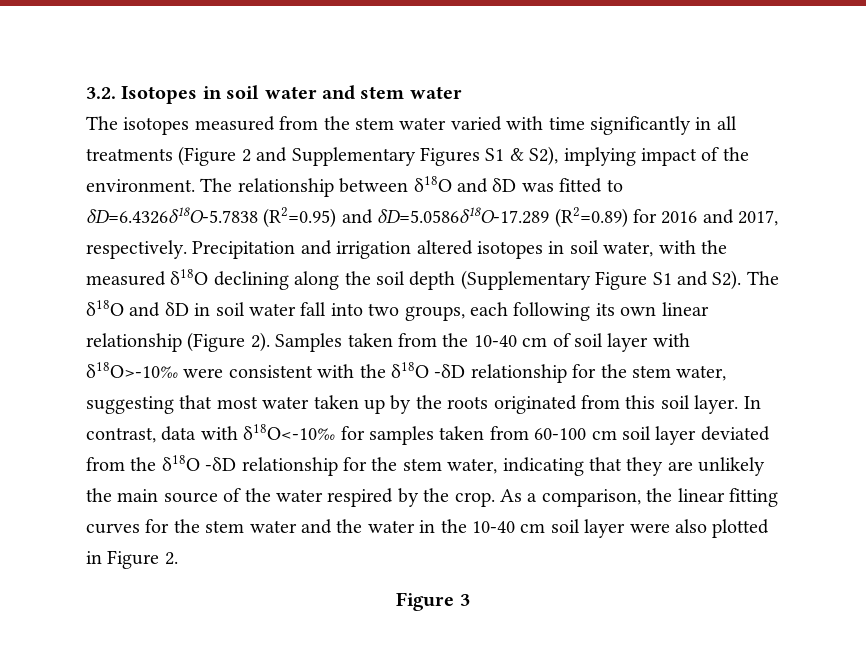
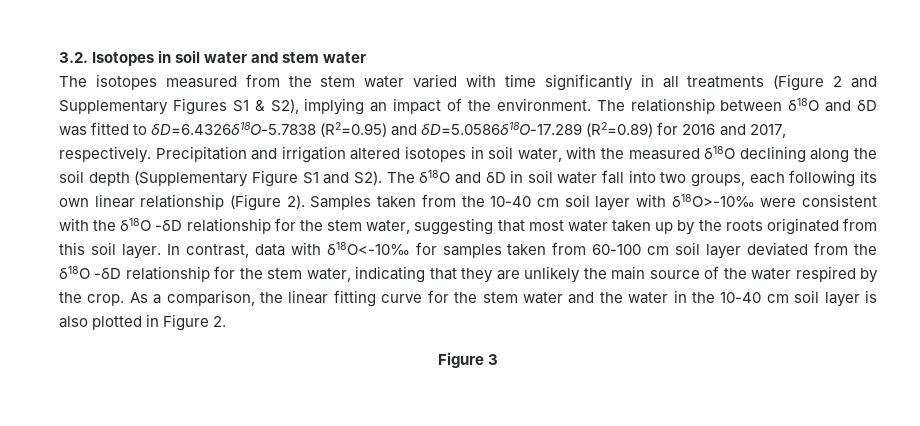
- The isotopes measured from the stem water varied with time significantly in all treatments (Figure 2 and Supplementary Figures S1 & S2), implying impact of the environment.
+ The isotopes measured from the stem water varied with time significantly in all treatments (Figure 2 and Supplementary Figures S1 & S2), implying an impact of the environment.
- Samples taken from the 10-40 cm of soil layer with δ18O>-10‰ were consistent with the δ18O -δD relationship for the stem water, suggesting that most water taken up by the roots originated from this soil layer.
+ Samples taken from the 10-40 cm soil layer with δ18O>-10‰ were consistent with the δ18O -δD relationship for the stem water, suggesting that most water taken up by the roots originated from this soil layer.
- As a comparison, the linear fitting curves for the stem water and the water in the 10-40 cm soil layer were also plotted in Figure 2.
+ As a comparison, the linear fitting curve for the stem water and the water in the 10-40 cm soil layer is also plotted in Figure 2.

